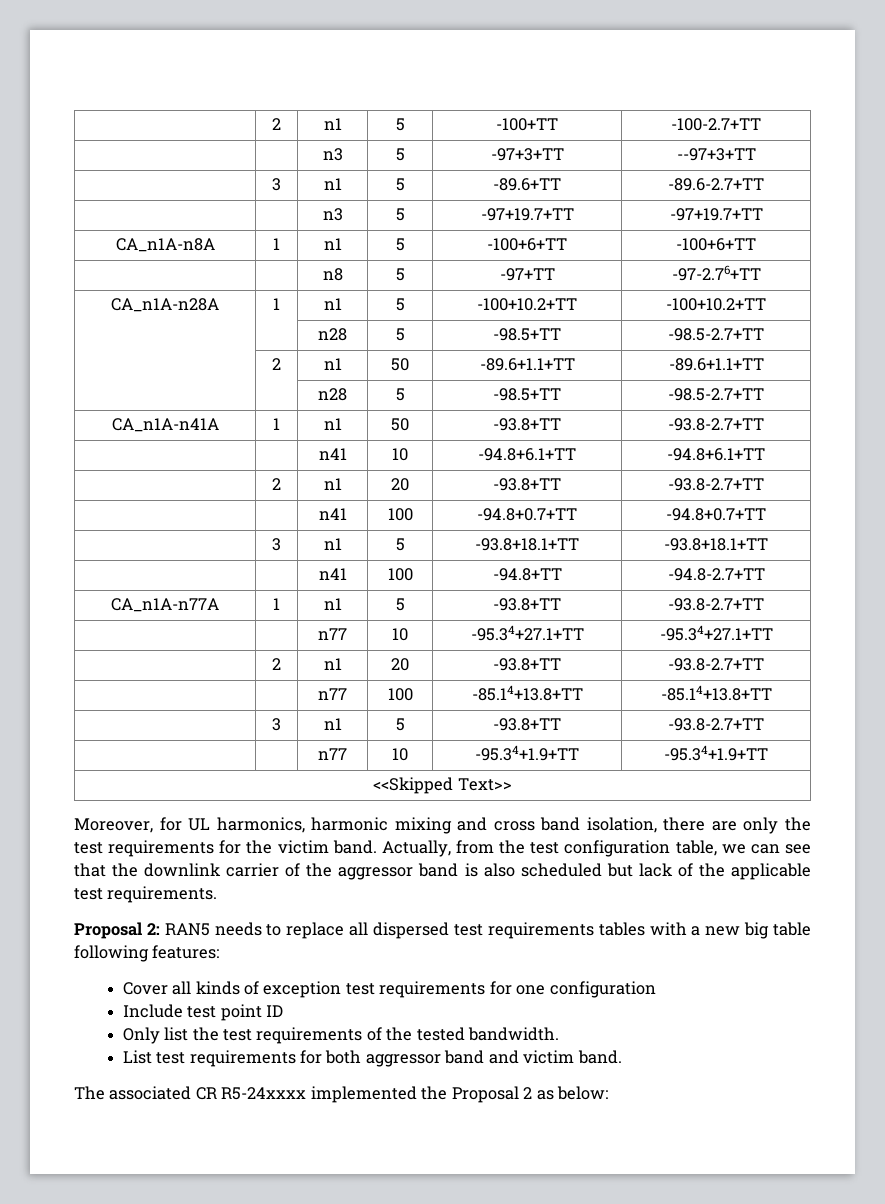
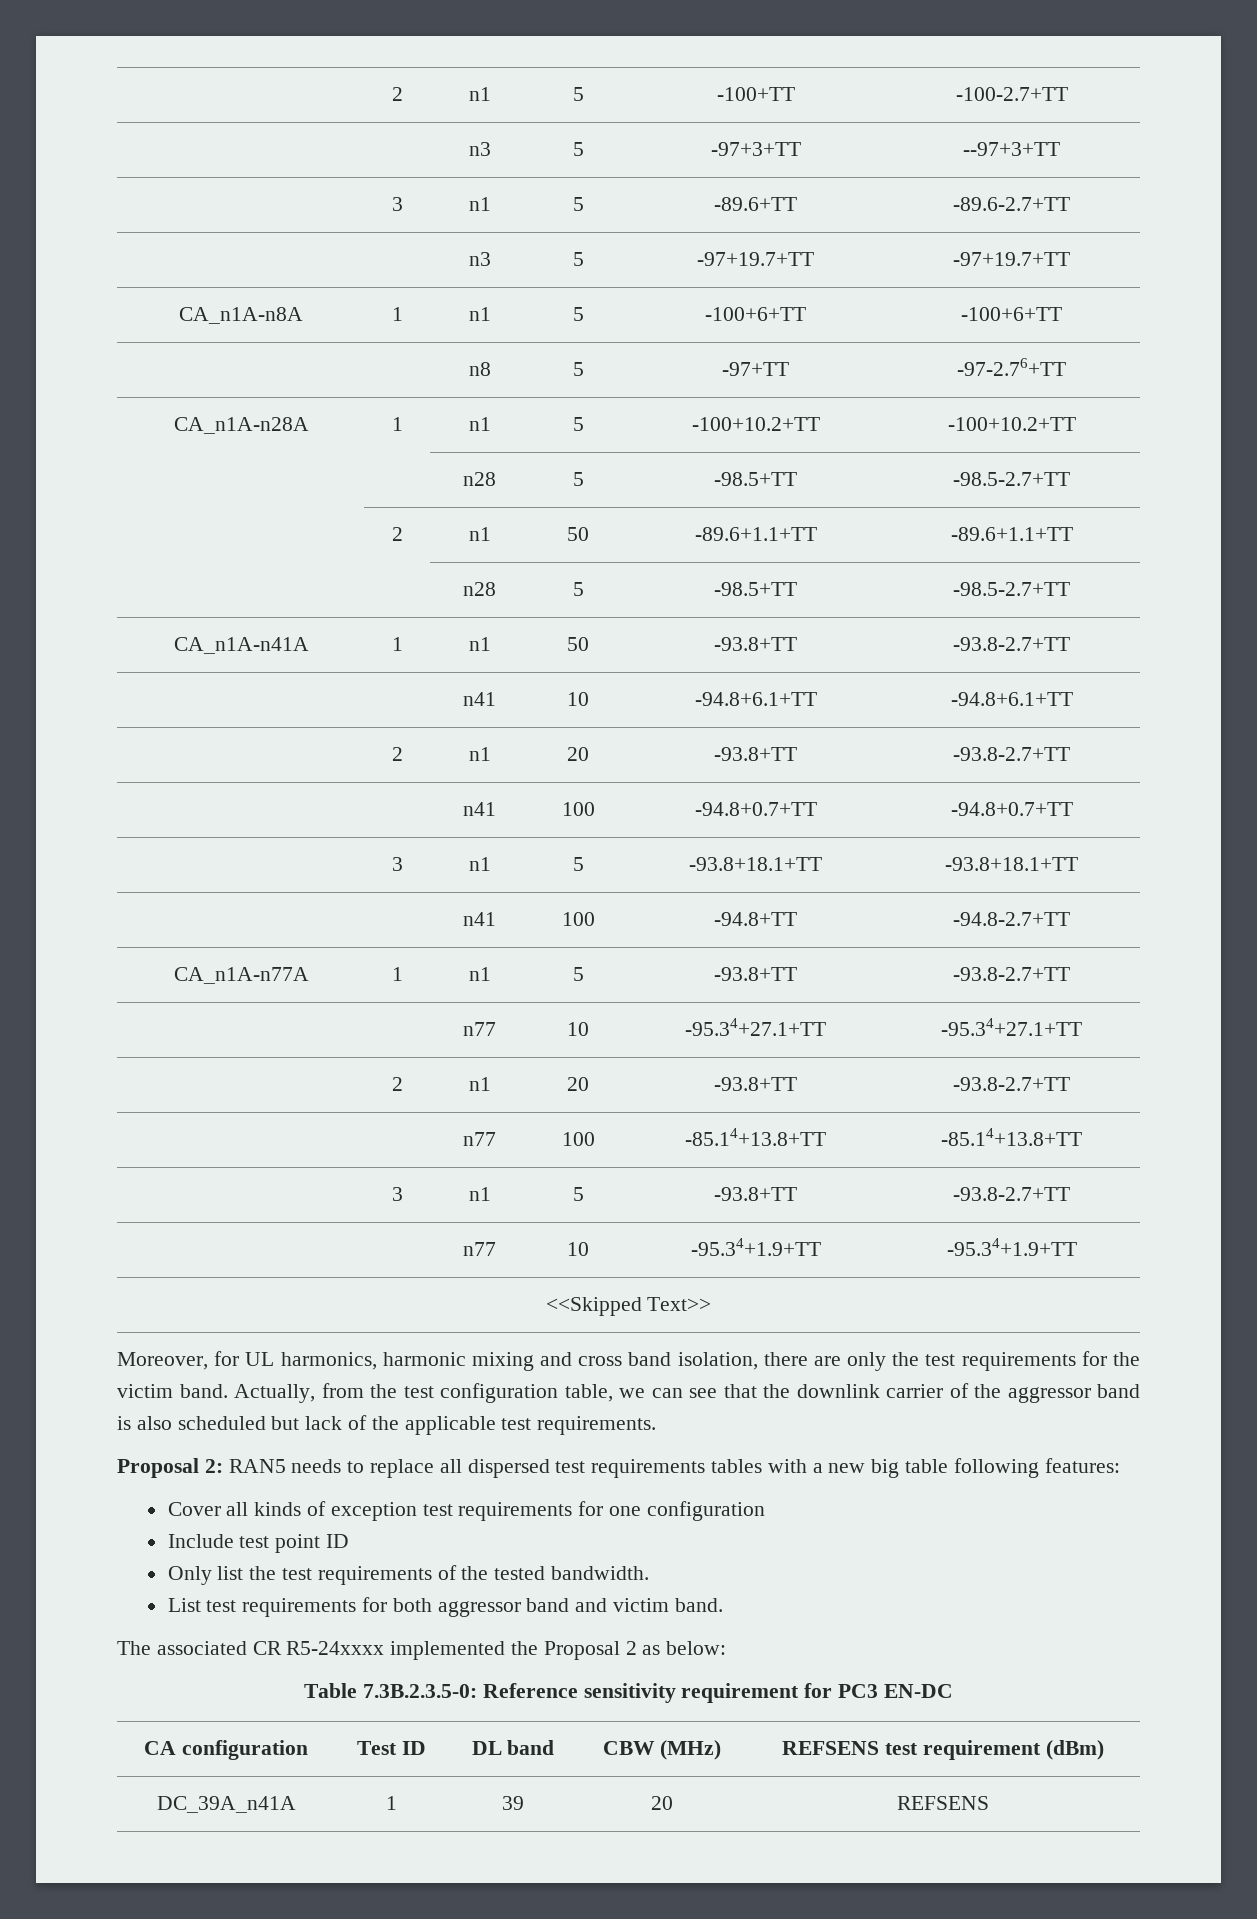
+ Table 7.3B.2.3.5-0: Reference sensitivity requirement for PC3 EN-DC
+ CA configuration | Test ID | DL band | CBW (MHz) | REFSENS test requirement (dBm)
+ DC_39A_n41A | 1 | 39 | 20 | REFSENS

